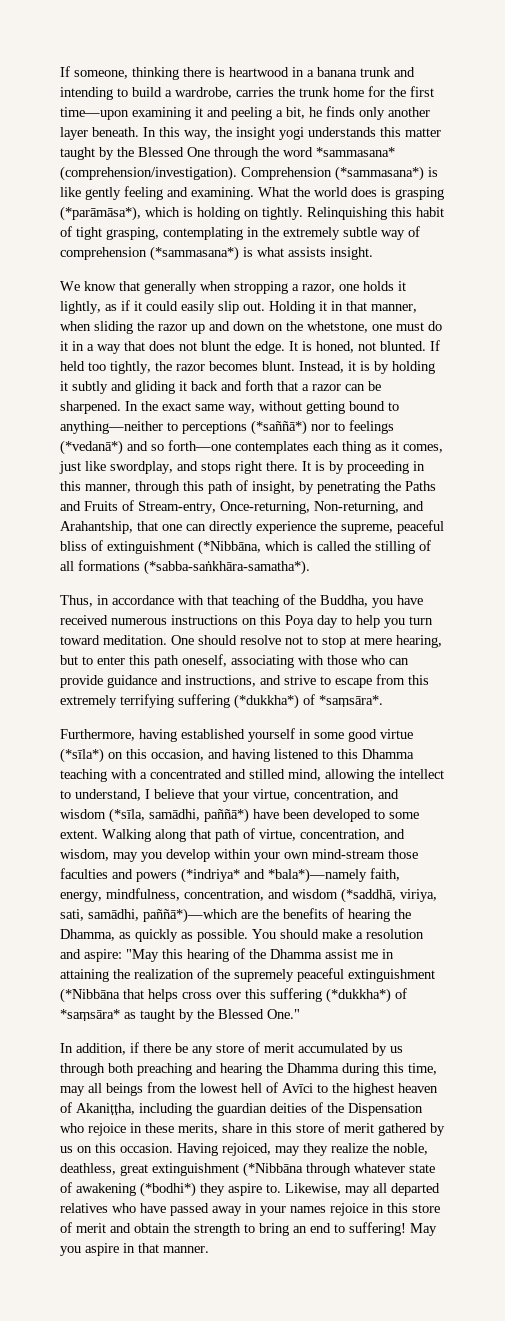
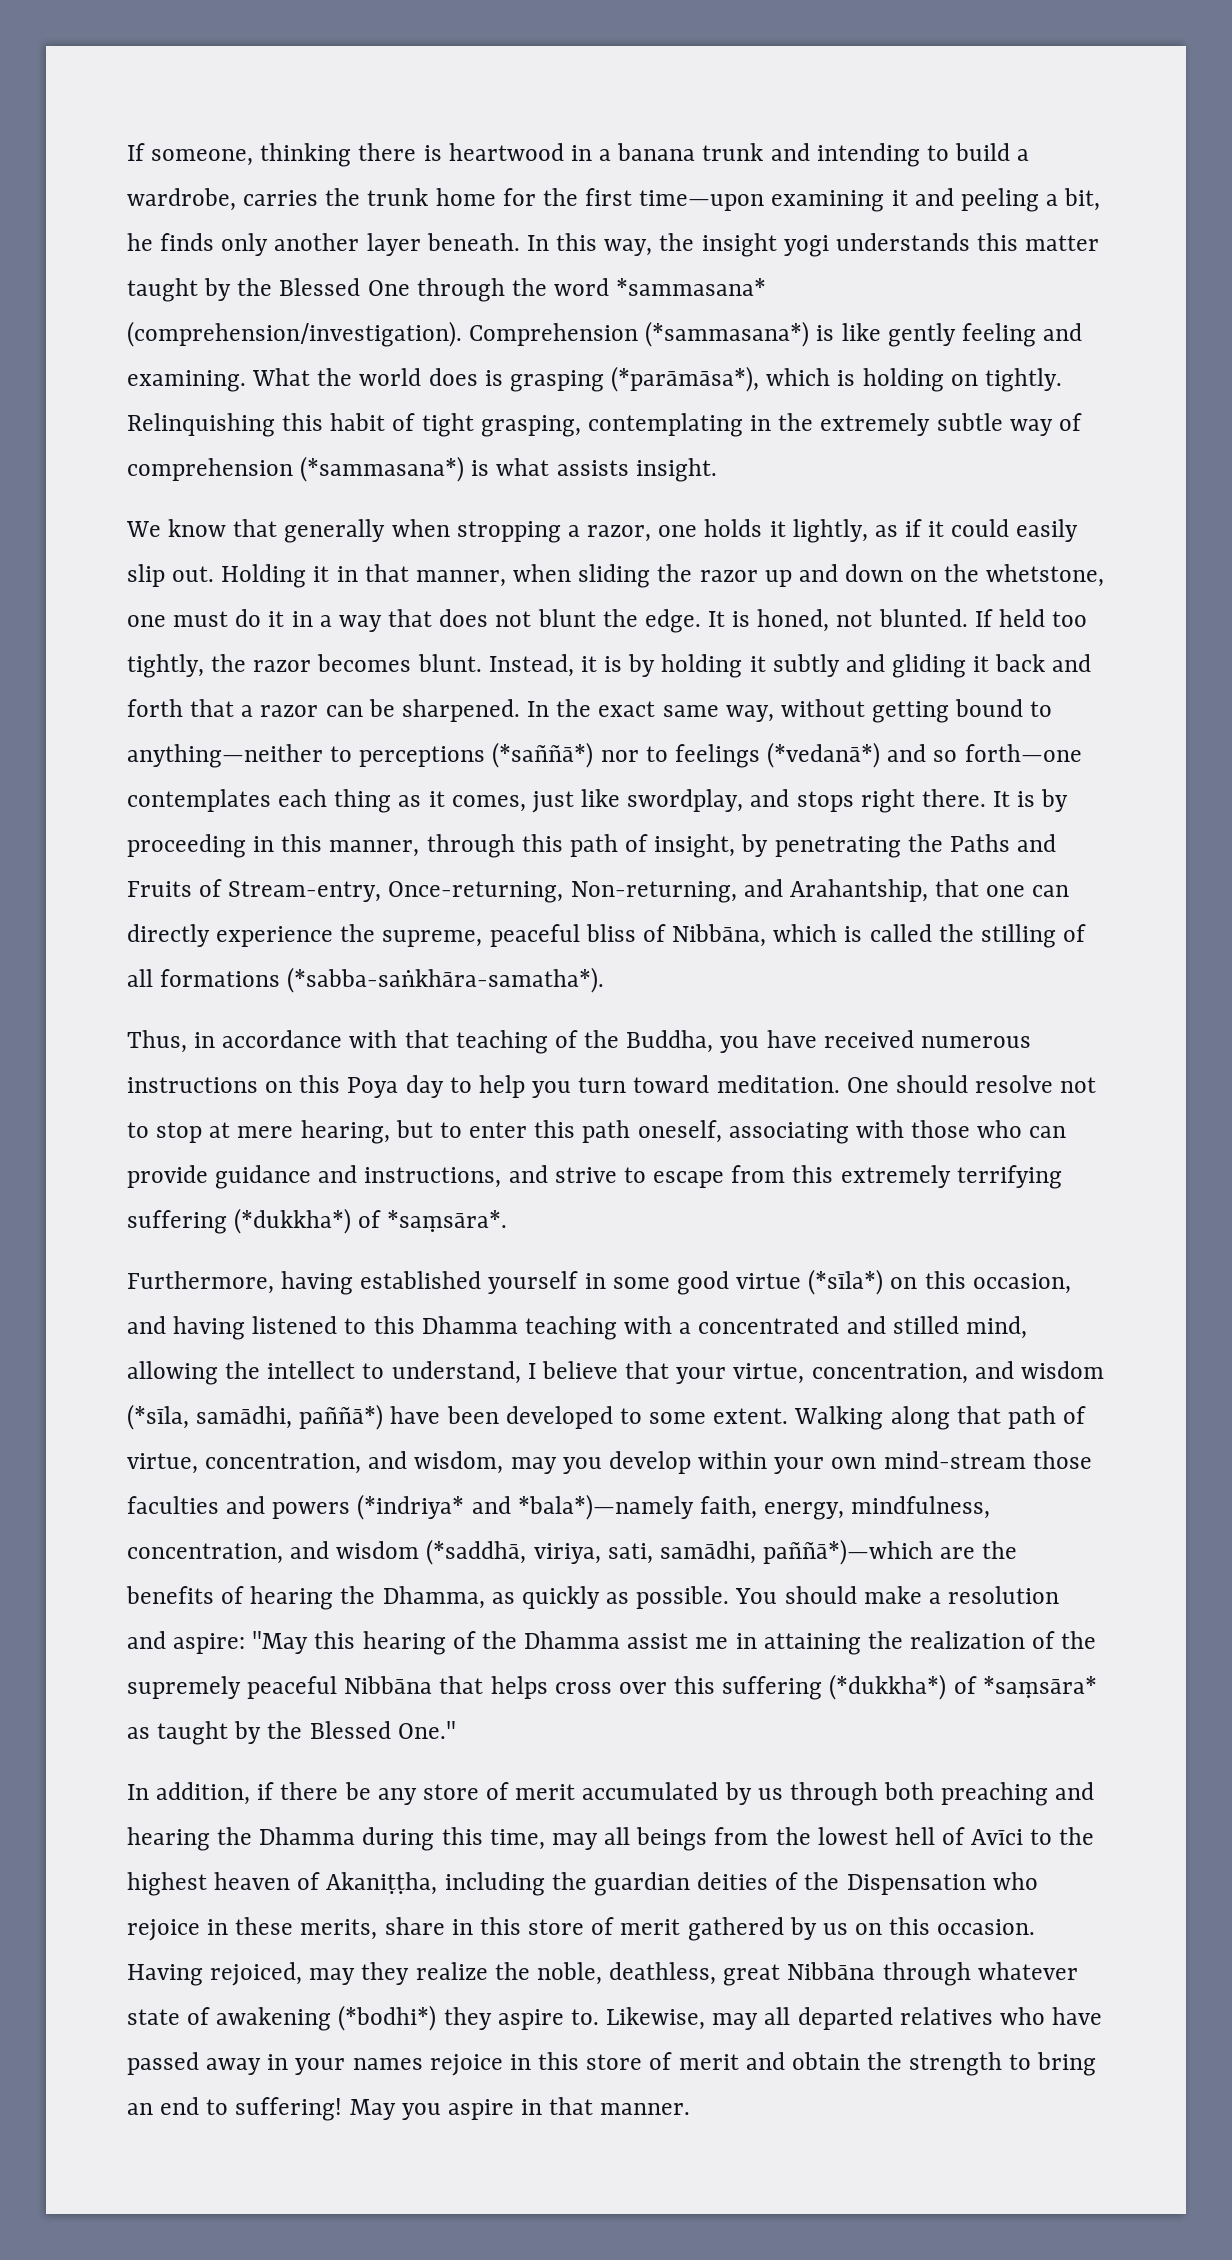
- It is by proceeding in this manner, through this path of insight, by penetrating the Paths and Fruits of Stream-entry, Once-returning, Non-returning, and Arahantship, that one can directly experience the supreme, peaceful bliss of extinguishment (*Nibbāna, which is called the stilling of all formations (*sabba-saṅkhāra-samatha*).
+ It is by proceeding in this manner, through this path of insight, by penetrating the Paths and Fruits of Stream-entry, Once-returning, Non-returning, and Arahantship, that one can directly experience the supreme, peaceful bliss of Nibbāna, which is called the stilling of all formations (*sabba-saṅkhāra-samatha*).
- You should make a resolution and aspire: "May this hearing of the Dhamma assist me in attaining the realization of the supremely peaceful extinguishment (*Nibbāna that helps cross over this suffering (*dukkha*) of *saṃsāra* as taught by the Blessed One."
+ You should make a resolution and aspire: "May this hearing of the Dhamma assist me in attaining the realization of the supremely peaceful Nibbāna that helps cross over this suffering (*dukkha*) of *saṃsāra* as taught by the Blessed One."
- Having rejoiced, may they realize the noble, deathless, great extinguishment (*Nibbāna through whatever state of awakening (*bodhi*) they aspire to.
+ Having rejoiced, may they realize the noble, deathless, great Nibbāna through whatever state of awakening (*bodhi*) they aspire to.

